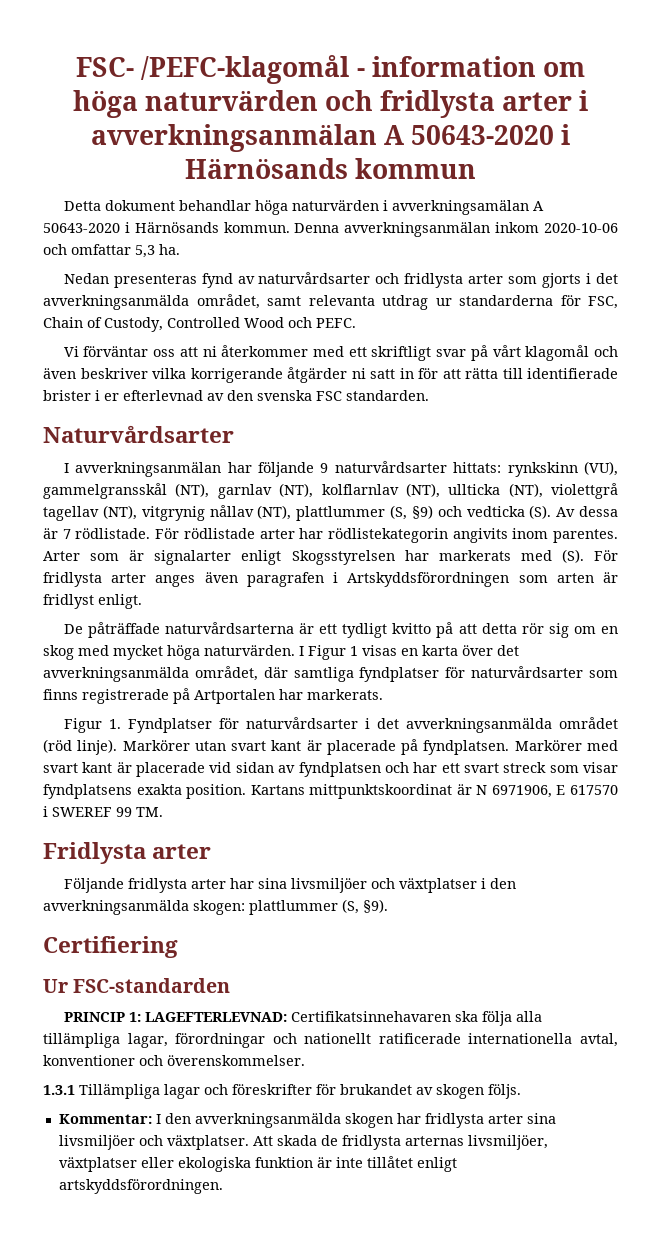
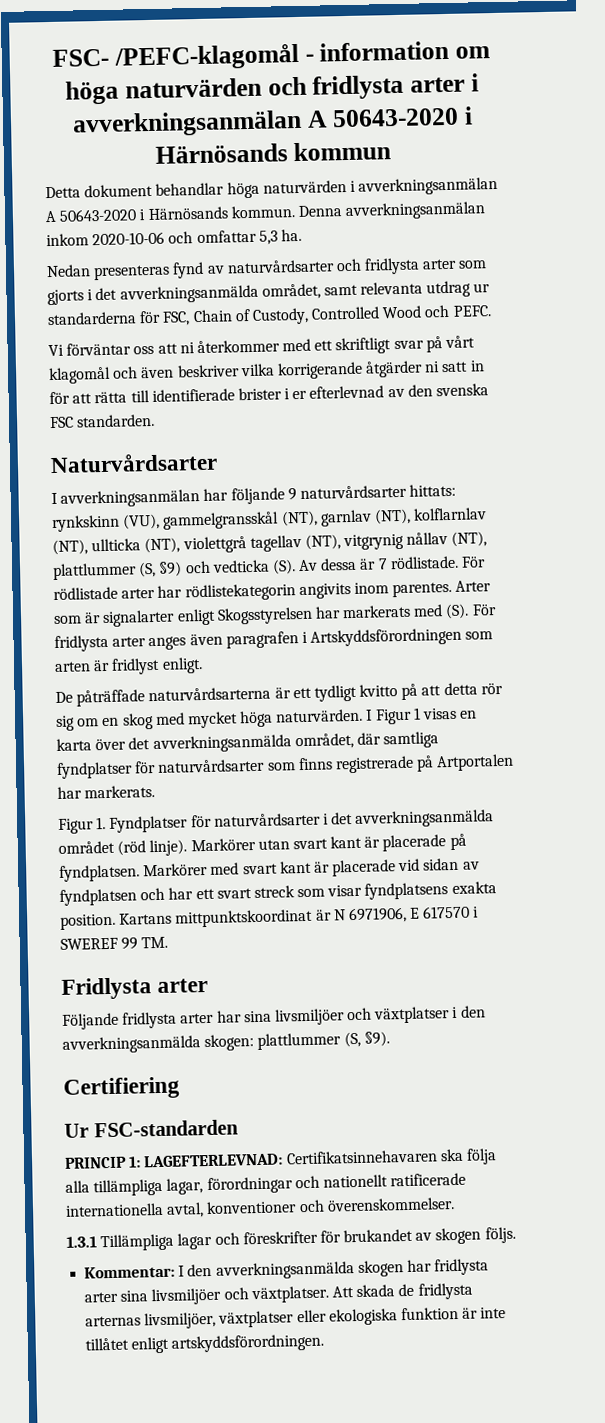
- Detta dokument behandlar höga naturvärden i avverkningsamälan A 50643-2020 i Härnösands kommun.
+ Detta dokument behandlar höga naturvärden i avverkningsanmälan A 50643-2020 i Härnösands kommun.

